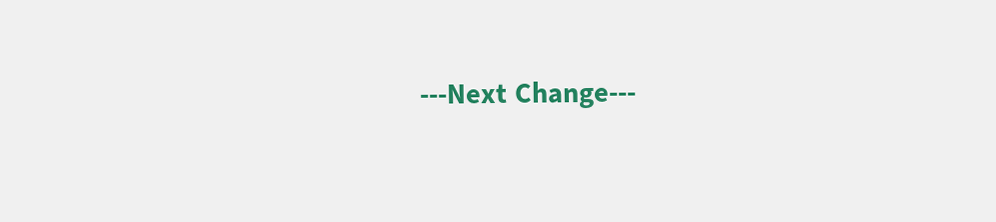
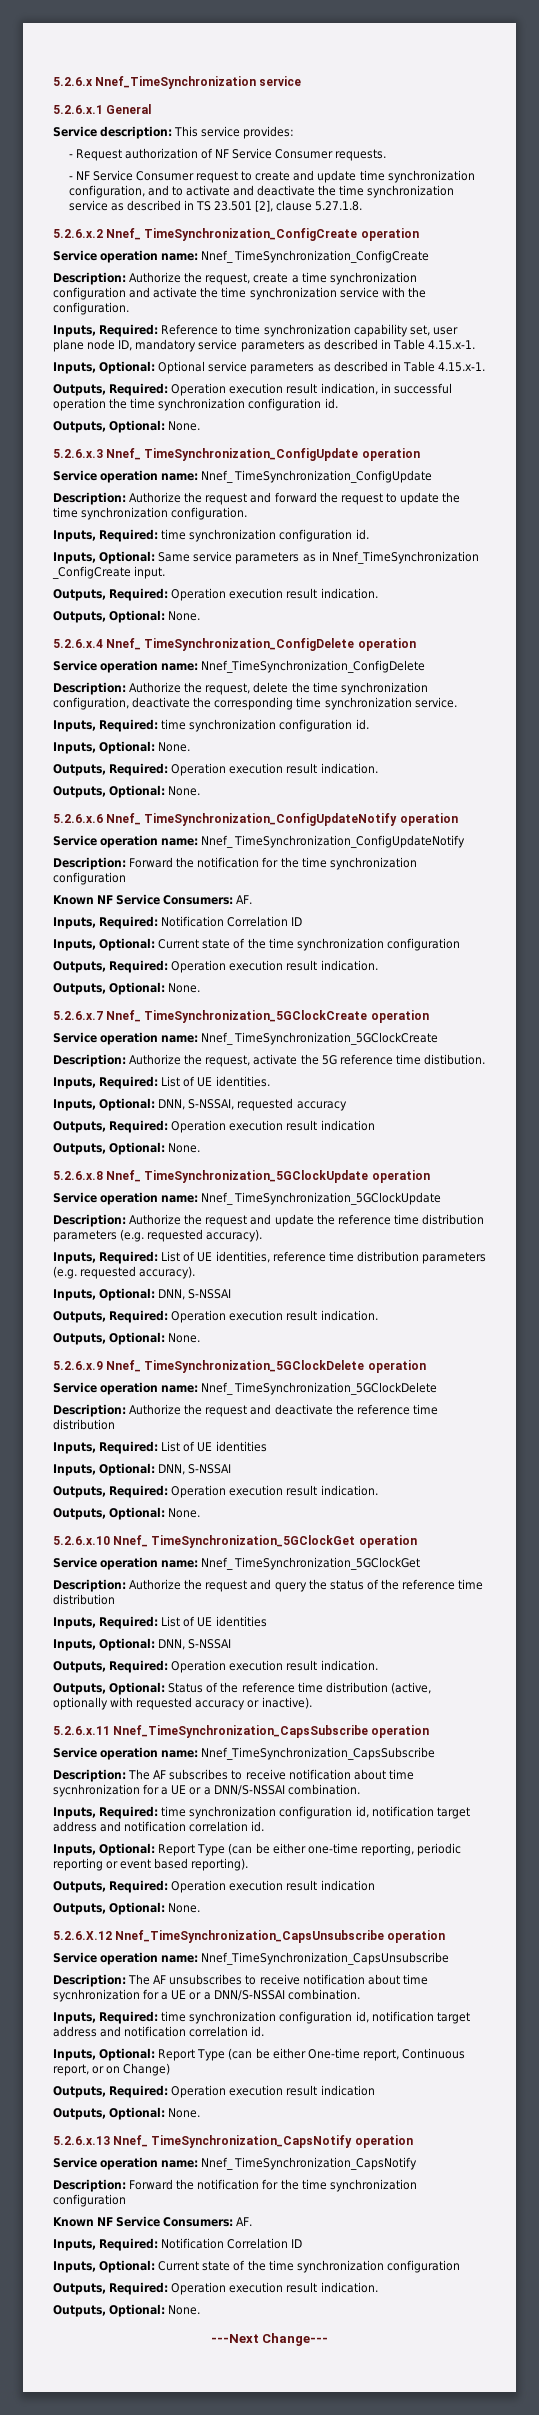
+ 5.2.6.x Nnef_TimeSynchronization service
+ 5.2.6.x.1 General
+ Service description: This service provides:
+ - Request authorization of NF Service Consumer requests.
+ - NF Service Consumer request to create and update time synchronization configuration, and to activate and deactivate the time synchronization service as described in TS 23.501 [2], clause 5.27.1.8.
+ 5.2.6.x.2 Nnef_ TimeSynchronization_ConfigCreate operation
+ Service operation name: Nnef_ TimeSynchronization_ConfigCreate
+ Description: Authorize the request, create a time synchronization configuration and activate the time synchronization service with the configuration.
+ Inputs, Required: Reference to time synchronization capability set, user plane node ID, mandatory service parameters as described in Table 4.15.x-1.
+ Inputs, Optional: Optional service parameters as described in Table 4.15.x-1.
+ Outputs, Required: Operation execution result indication, in successful operation the time synchronization configuration id.
+ Outputs, Optional: None.
+ 5.2.6.x.3 Nnef_ TimeSynchronization_ConfigUpdate operation
+ Service operation name: Nnef_ TimeSynchronization_ConfigUpdate
+ Description: Authorize the request and forward the request to update the time synchronization configuration.
+ Inputs, Required: time synchronization configuration id.
+ Inputs, Optional: Same service parameters as in Nnef_TimeSynchronization _ConfigCreate input.
+ Outputs, Required: Operation execution result indication.
+ Outputs, Optional: None.
+ 5.2.6.x.4 Nnef_ TimeSynchronization_ConfigDelete operation
+ Service operation name: Nnef_TimeSynchronization_ConfigDelete
+ Description: Authorize the request, delete the time synchronization configuration, deactivate the corresponding time synchronization service.
+ Inputs, Required: time synchronization configuration id.
+ Inputs, Optional: None.
+ Outputs, Required: Operation execution result indication.
+ Outputs, Optional: None.
+ 5.2.6.x.6 Nnef_ TimeSynchronization_ConfigUpdateNotify operation
+ Service operation name: Nnef_ TimeSynchronization_ConfigUpdateNotify
+ Description: Forward the notification for the time synchronization configuration
+ Known NF Service Consumers: AF.
+ Inputs, Required: Notification Correlation ID
+ Inputs, Optional: Current state of the time synchronization configuration
+ Outputs, Required: Operation execution result indication.
+ Outputs, Optional: None.
+ 5.2.6.x.7 Nnef_ TimeSynchronization_5GClockCreate operation
+ Service operation name: Nnef_ TimeSynchronization_5GClockCreate
+ Description: Authorize the request, activate the 5G reference time distibution.
+ Inputs, Required: List of UE identities.
+ Inputs, Optional: DNN, S-NSSAI, requested accuracy
+ Outputs, Required: Operation execution result indication
+ Outputs, Optional: None.
+ 5.2.6.x.8 Nnef_ TimeSynchronization_5GClockUpdate operation
+ Service operation name: Nnef_ TimeSynchronization_5GClockUpdate
+ Description: Authorize the request and update the reference time distribution parameters (e.g. requested accuracy).
+ Inputs, Required: List of UE identities, reference time distribution parameters (e.g. requested accuracy).
+ Inputs, Optional: DNN, S-NSSAI
+ Outputs, Required: Operation execution result indication.
+ Outputs, Optional: None.
+ 5.2.6.x.9 Nnef_ TimeSynchronization_5GClockDelete operation
+ Service operation name: Nnef_ TimeSynchronization_5GClockDelete
+ Description: Authorize the request and deactivate the reference time distribution
+ Inputs, Required: List of UE identities
+ Inputs, Optional: DNN, S-NSSAI
+ Outputs, Required: Operation execution result indication.
+ Outputs, Optional: None.
+ 5.2.6.x.10 Nnef_ TimeSynchronization_5GClockGet operation
+ Service operation name: Nnef_ TimeSynchronization_5GClockGet
+ Description: Authorize the request and query the status of the reference time distribution
+ Inputs, Required: List of UE identities
+ Inputs, Optional: DNN, S-NSSAI
+ Outputs, Required: Operation execution result indication.
+ Outputs, Optional: Status of the reference time distribution (active, optionally with requested accuracy or inactive).
+ 5.2.6.x.11 Nnef_TimeSynchronization_CapsSubscribe operation
+ Service operation name: Nnef_TimeSynchronization_CapsSubscribe
+ Description: The AF subscribes to receive notification about time sycnhronization for a UE or a DNN/S-NSSAI combination.
+ Inputs, Required: time synchronization configuration id, notification target address and notification correlation id.
+ Inputs, Optional: Report Type (can be either one-time reporting, periodic reporting or event based reporting).
+ Outputs, Required: Operation execution result indication
+ Outputs, Optional: None.
+ 5.2.6.X.12 Nnef_TimeSynchronization_CapsUnsubscribe operation
+ Service operation name: Nnef_TimeSynchronization_CapsUnsubscribe
+ Description: The AF unsubscribes to receive notification about time sycnhronization for a UE or a DNN/S-NSSAI combination.
+ Inputs, Required: time synchronization configuration id, notification target address and notification correlation id.
+ Inputs, Optional: Report Type (can be either One-time report, Continuous report, or on Change)
+ Outputs, Required: Operation execution result indication
+ Outputs, Optional: None.
+ 5.2.6.x.13 Nnef_ TimeSynchronization_CapsNotify operation
+ Service operation name: Nnef_ TimeSynchronization_CapsNotify
+ Description: Forward the notification for the time synchronization configuration
+ Known NF Service Consumers: AF.
+ Inputs, Required: Notification Correlation ID
+ Inputs, Optional: Current state of the time synchronization configuration
+ Outputs, Required: Operation execution result indication.
+ Outputs, Optional: None.

